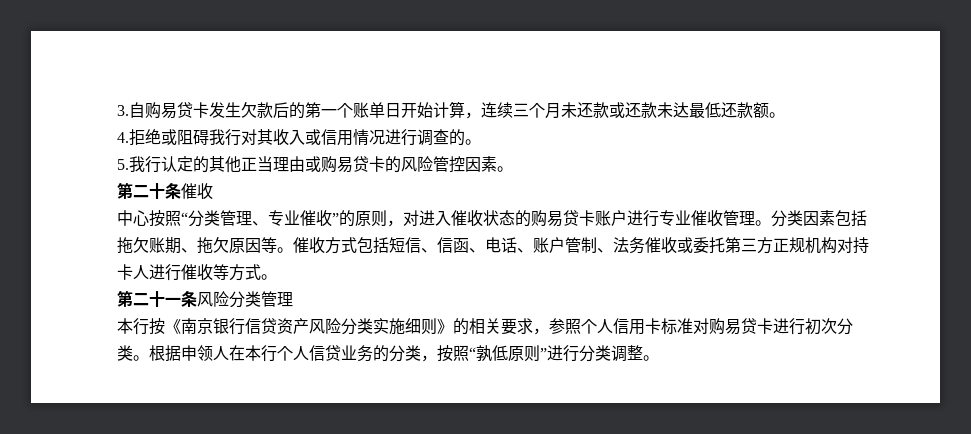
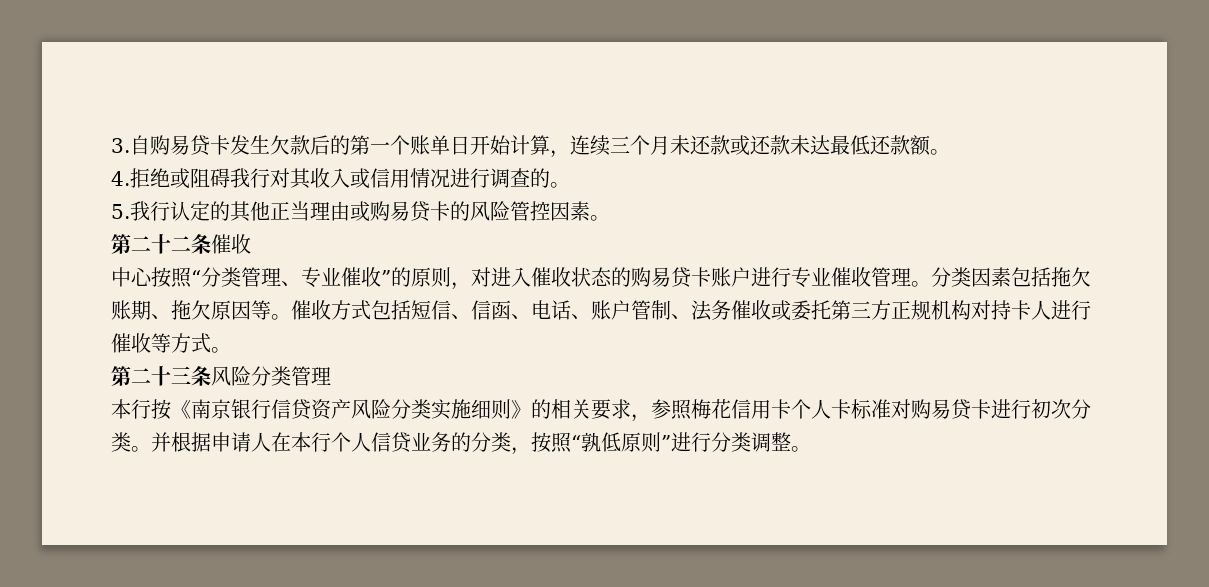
- 第二十条催收
+ 第二十二条催收
- 第二十一条风险分类管理
+ 第二十三条风险分类管理
- 本行按《南京银行信贷资产风险分类实施细则》的相关要求，参照个人信用卡标准对购易贷卡进行初次分类。
+ 本行按《南京银行信贷资产风险分类实施细则》的相关要求，参照梅花信用卡个人卡标准对购易贷卡进行初次分类。
- 根据申领人在本行个人信贷业务的分类，按照“孰低原则”进行分类调整。
+ 并根据申请人在本行个人信贷业务的分类，按照“孰低原则”进行分类调整。

